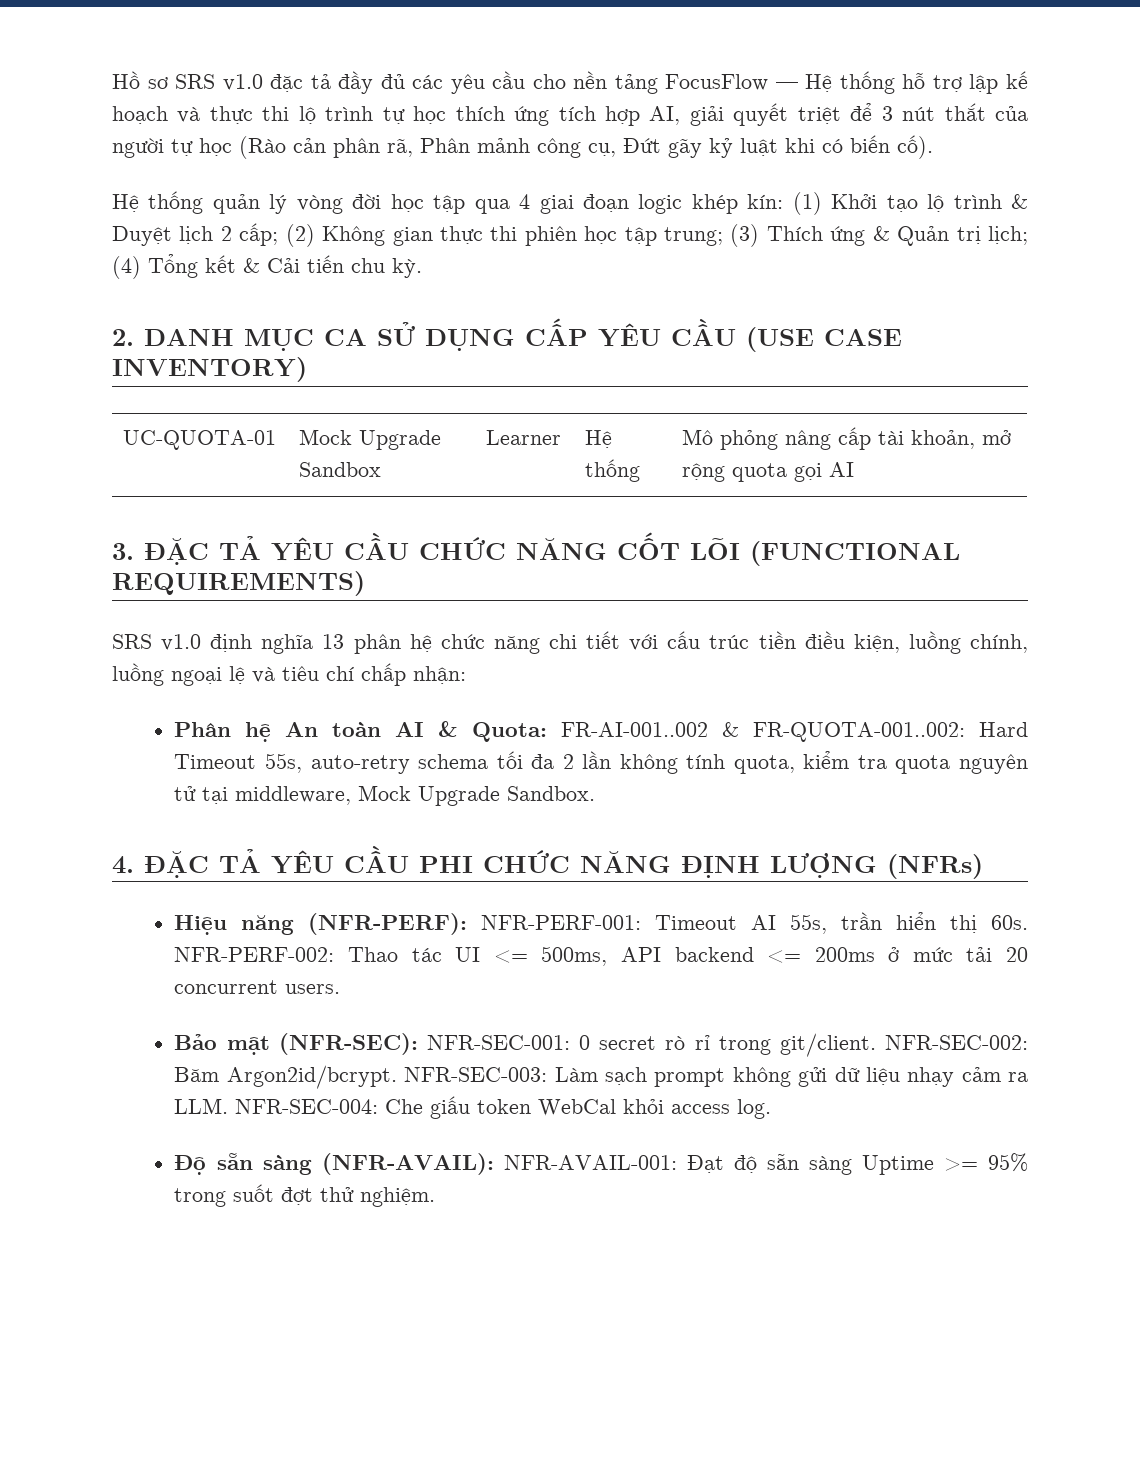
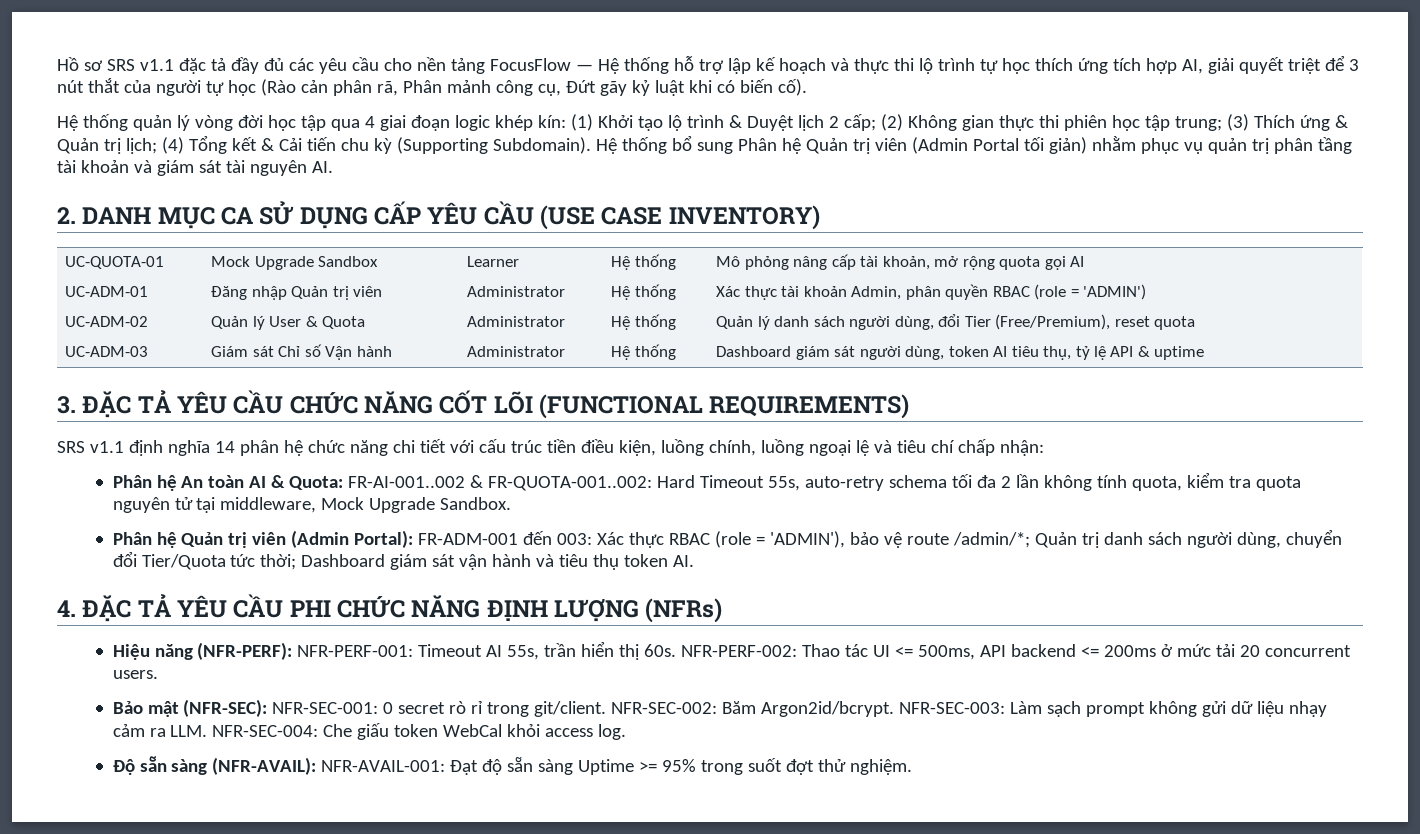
- Hồ sơ SRS v1.0 đặc tả đầy đủ các yêu cầu cho nền tảng FocusFlow — Hệ thống hỗ trợ lập kế hoạch và thực thi lộ trình tự học thích ứng tích hợp AI, giải quyết triệt để 3 nút thắt của người tự học (Rào cản phân rã, Phân mảnh công cụ, Đứt gãy kỷ luật khi có biến cố).
+ Hồ sơ SRS v1.1 đặc tả đầy đủ các yêu cầu cho nền tảng FocusFlow — Hệ thống hỗ trợ lập kế hoạch và thực thi lộ trình tự học thích ứng tích hợp AI, giải quyết triệt để 3 nút thắt của người tự học (Rào cản phân rã, Phân mảnh công cụ, Đứt gãy kỷ luật khi có biến cố).
- Hệ thống quản lý vòng đời học tập qua 4 giai đoạn logic khép kín: (1) Khởi tạo lộ trình & Duyệt lịch 2 cấp; (2) Không gian thực thi phiên học tập trung; (3) Thích ứng & Quản trị lịch; (4) Tổng kết & Cải tiến chu kỳ.
+ Hệ thống quản lý vòng đời học tập qua 4 giai đoạn logic khép kín: (1) Khởi tạo lộ trình & Duyệt lịch 2 cấp; (2) Không gian thực thi phiên học tập trung; (3) Thích ứng & Quản trị lịch; (4) Tổng kết & Cải tiến chu kỳ (Supporting Subdomain). Hệ thống bổ sung Phân hệ Quản trị viên (Admin Portal tối giản) nhằm phục vụ quản trị phân tầng tài khoản và giám sát tài nguyên AI.
+ UC-ADM-01 | Đăng nhập Quản trị viên | Administrator | Hệ thống | Xác thực tài khoản Admin, phân quyền RBAC (role = 'ADMIN')
+ UC-ADM-02 | Quản lý User & Quota | Administrator | Hệ thống | Quản lý danh sách người dùng, đổi Tier (Free/Premium), reset quota
+ UC-ADM-03 | Giám sát Chỉ số Vận hành | Administrator | Hệ thống | Dashboard giám sát người dùng, token AI tiêu thụ, tỷ lệ API & uptime
- SRS v1.0 định nghĩa 13 phân hệ chức năng chi tiết với cấu trúc tiền điều kiện, luồng chính, luồng ngoại lệ và tiêu chí chấp nhận:
+ SRS v1.1 định nghĩa 14 phân hệ chức năng chi tiết với cấu trúc tiền điều kiện, luồng chính, luồng ngoại lệ và tiêu chí chấp nhận:
+ Phân hệ Quản trị viên (Admin Portal): FR-ADM-001 đến 003: Xác thực RBAC (role = 'ADMIN'), bảo vệ route /admin/*; Quản trị danh sách người dùng, chuyển đổi Tier/Quota tức thời; Dashboard giám sát vận hành và tiêu thụ token AI.

